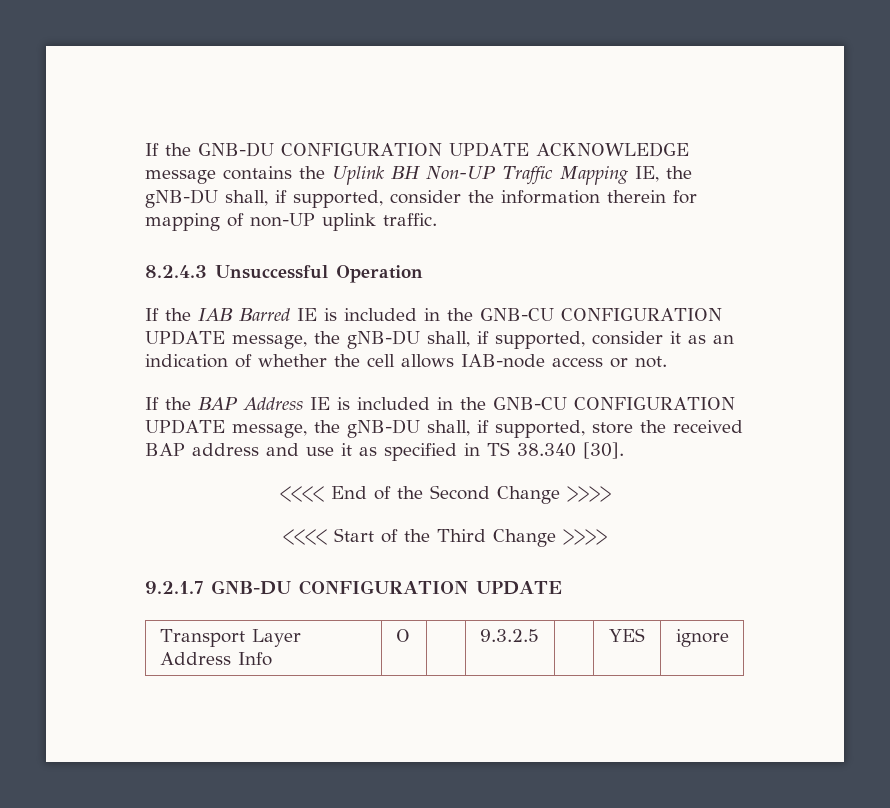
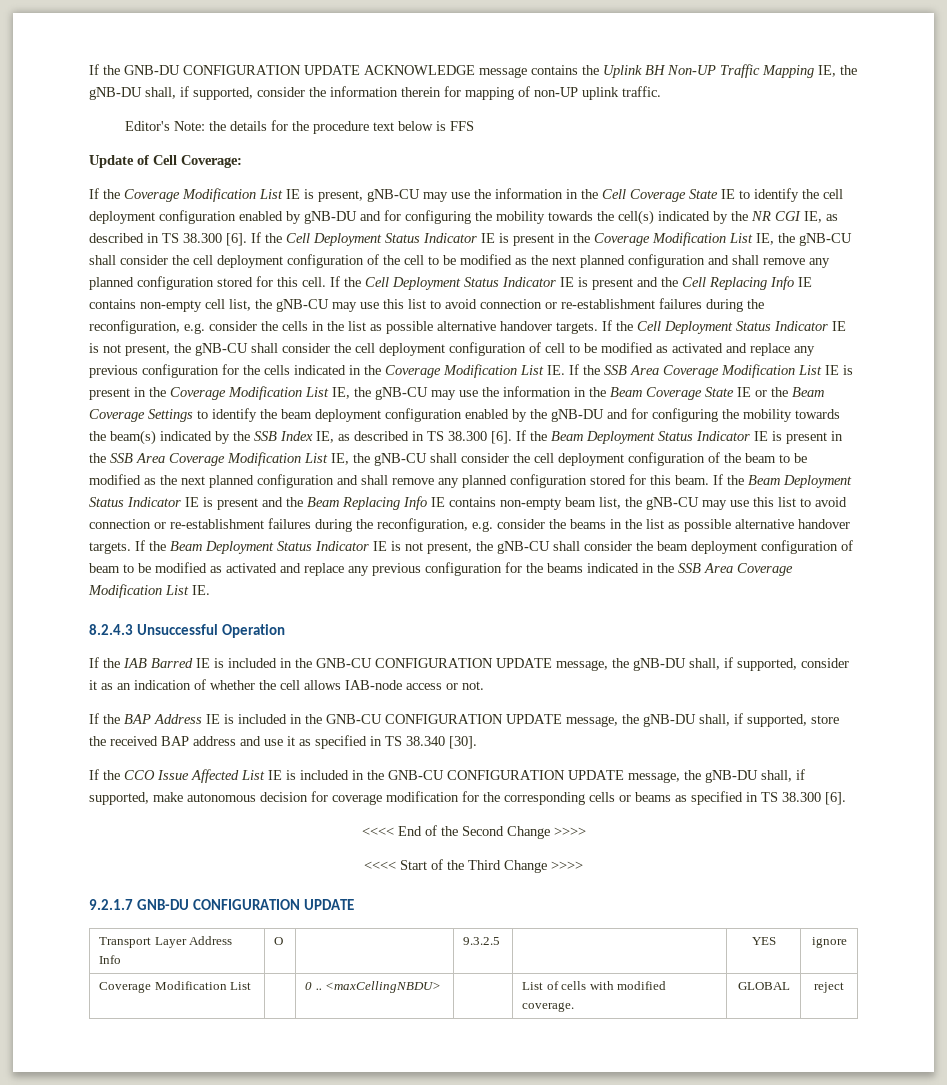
+ Editor's Note: the details for the procedure text below is FFS
+ Update of Cell Coverage:
+ If the Coverage Modification List IE is present, gNB-CU may use the information in the Cell Coverage State IE to identify the cell deployment configuration enabled by gNB-DU and for configuring the mobility towards the cell(s) indicated by the NR CGI IE, as described in TS 38.300 [6]. If the Cell Deployment Status Indicator IE is present in the Coverage Modification List IE, the gNB-CU shall consider the cell deployment configuration of the cell to be modified as the next planned configuration and shall remove any planned configuration stored for this cell. If the Cell Deployment Status Indicator IE is present and the Cell Replacing Info IE contains non-empty cell list, the gNB-CU may use this list to avoid connection or re-establishment failures during the reconfiguration, e.g. consider the cells in the list as possible alternative handover targets. If the Cell Deployment Status Indicator IE is not present, the gNB-CU shall consider the cell deployment configuration of cell to be modified as activated and replace any previous configuration for the cells indicated in the Coverage Modification List IE. If the SSB Area Coverage Modification List IE is present in the Coverage Modification List IE, the gNB-CU may use the information in the Beam Coverage State IE or the Beam Coverage Settings to identify the beam deployment configuration enabled by the gNB-DU and for configuring the mobility towards the beam(s) indicated by the SSB Index IE, as described in TS 38.300 [6]. If the Beam Deployment Status Indicator IE is present in the SSB Area Coverage Modification List IE, the gNB-CU shall consider the cell deployment configuration of the beam to be modified as the next planned configuration and shall remove any planned configuration stored for this beam. If the Beam Deployment Status Indicator IE is present and the Beam Replacing Info IE contains non-empty beam list, the gNB-CU may use this list to avoid connection or re-establishment failures during the reconfiguration, e.g. consider the beams in the list as possible alternative handover targets. If the Beam Deployment Status Indicator IE is not present, the gNB-CU shall consider the beam deployment configuration of beam to be modified as activated and replace any previous configuration for the beams indicated in the SSB Area Coverage Modification List IE.
+ If the CCO Issue Affected List IE is included in the GNB-CU CONFIGURATION UPDATE message, the gNB-DU shall, if supported, make autonomous decision for coverage modification for the corresponding cells or beams as specified in TS 38.300 [6].
+ Coverage Modification List | | 0 .. <maxCellingNBDU> | | List of cells with modified coverage. | GLOBAL | reject

